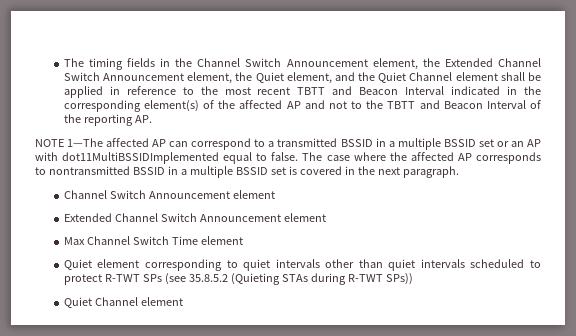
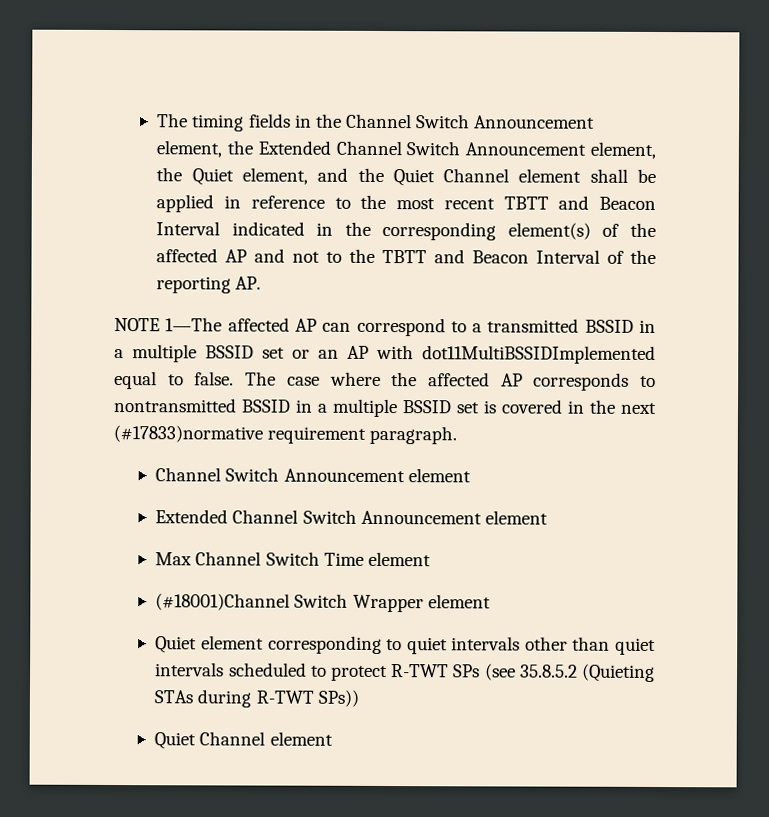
- The case where the affected AP corresponds to nontransmitted BSSID in a multiple BSSID set is covered in the next paragraph.
+ The case where the affected AP corresponds to nontransmitted BSSID in a multiple BSSID set is covered in the next (#17833)normative requirement paragraph.
+ (#18001)Channel Switch Wrapper element

